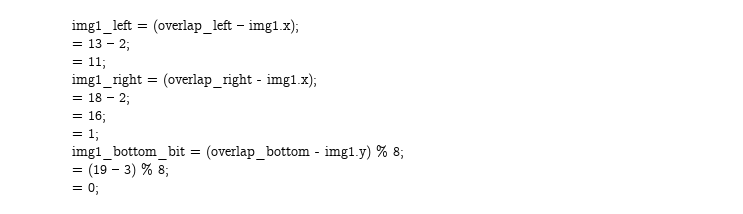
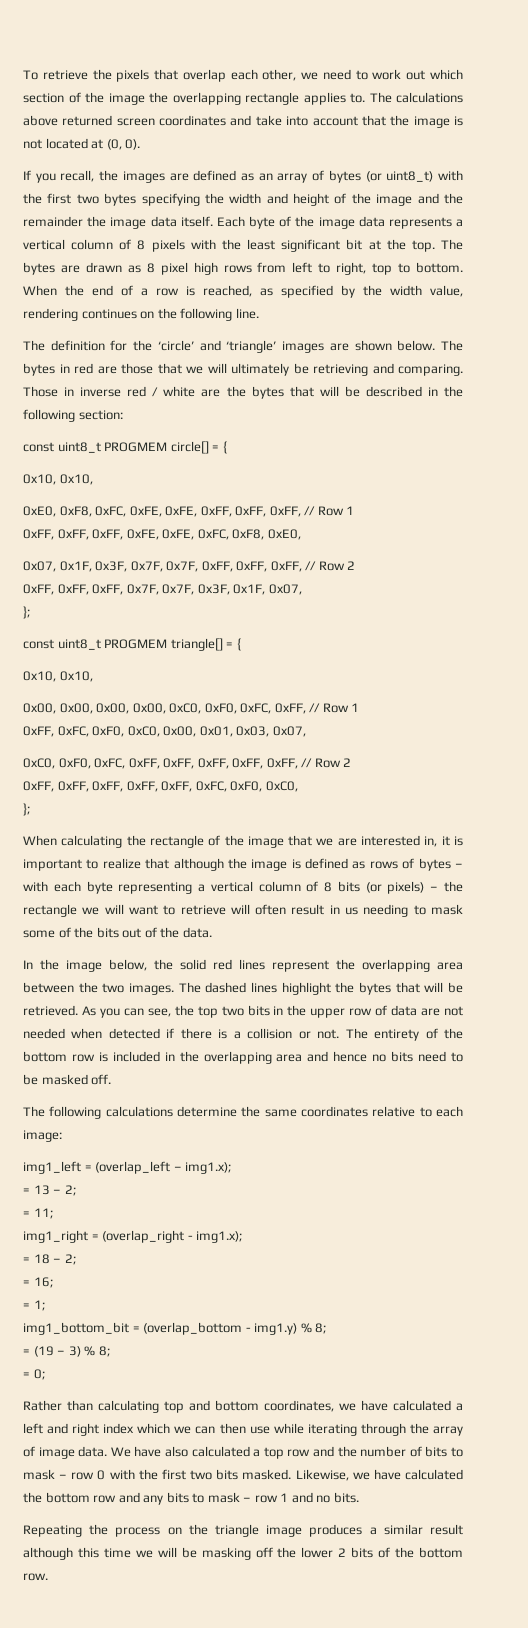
+ To retrieve the pixels that overlap each other, we need to work out which section of the image the overlapping rectangle applies to. The calculations above returned screen coordinates and take into account that the image is not located at (0, 0).
+ If you recall, the images are defined as an array of bytes (or uint8_t) with the first two bytes specifying the width and height of the image and the remainder the image data itself. Each byte of the image data represents a vertical column of 8 pixels with the least significant bit at the top. The bytes are drawn as 8 pixel high rows from left to right, top to bottom. When the end of a row is reached, as specified by the width value, rendering continues on the following line.
+ The definition for the ‘circle’ and ‘triangle’ images are shown below. The bytes in red are those that we will ultimately be retrieving and comparing. Those in inverse red / white are the bytes that will be described in the following section:
+ const uint8_t PROGMEM circle[] = {
+ 0x10, 0x10,
+ 0xE0, 0xF8, 0xFC, 0xFE, 0xFE, 0xFF, 0xFF, 0xFF, // Row 1
+ 0xFF, 0xFF, 0xFF, 0xFE, 0xFE, 0xFC, 0xF8, 0xE0,
+ 0x07, 0x1F, 0x3F, 0x7F, 0x7F, 0xFF, 0xFF, 0xFF, // Row 2
+ 0xFF, 0xFF, 0xFF, 0x7F, 0x7F, 0x3F, 0x1F, 0x07,
+ };
+ const uint8_t PROGMEM triangle[] = {
+ 0x10, 0x10,
+ 0x00, 0x00, 0x00, 0x00, 0xC0, 0xF0, 0xFC, 0xFF, // Row 1
+ 0xFF, 0xFC, 0xF0, 0xC0, 0x00, 0x01, 0x03, 0x07,
+ 0xC0, 0xF0, 0xFC, 0xFF, 0xFF, 0xFF, 0xFF, 0xFF, // Row 2
+ 0xFF, 0xFF, 0xFF, 0xFF, 0xFF, 0xFC, 0xF0, 0xC0,
+ };
+ When calculating the rectangle of the image that we are interested in, it is important to realize that although the image is defined as rows of bytes – with each byte representing a vertical column of 8 bits (or pixels) – the rectangle we will want to retrieve will often result in us needing to mask some of the bits out of the data.
+ In the image below, the solid red lines represent the overlapping area between the two images. The dashed lines highlight the bytes that will be retrieved. As you can see, the top two bits in the upper row of data are not needed when detected if there is a collision or not. The entirety of the bottom row is included in the overlapping area and hence no bits need to be masked off.
+ The following calculations determine the same coordinates relative to each image:
+ Rather than calculating top and bottom coordinates, we have calculated a left and right index which we can then use while iterating through the array of image data. We have also calculated a top row and the number of bits to mask – row 0 with the first two bits masked. Likewise, we have calculated the bottom row and any bits to mask – row 1 and no bits.
+ Repeating the process on the triangle image produces a similar result although this time we will be masking off the lower 2 bits of the bottom row.

